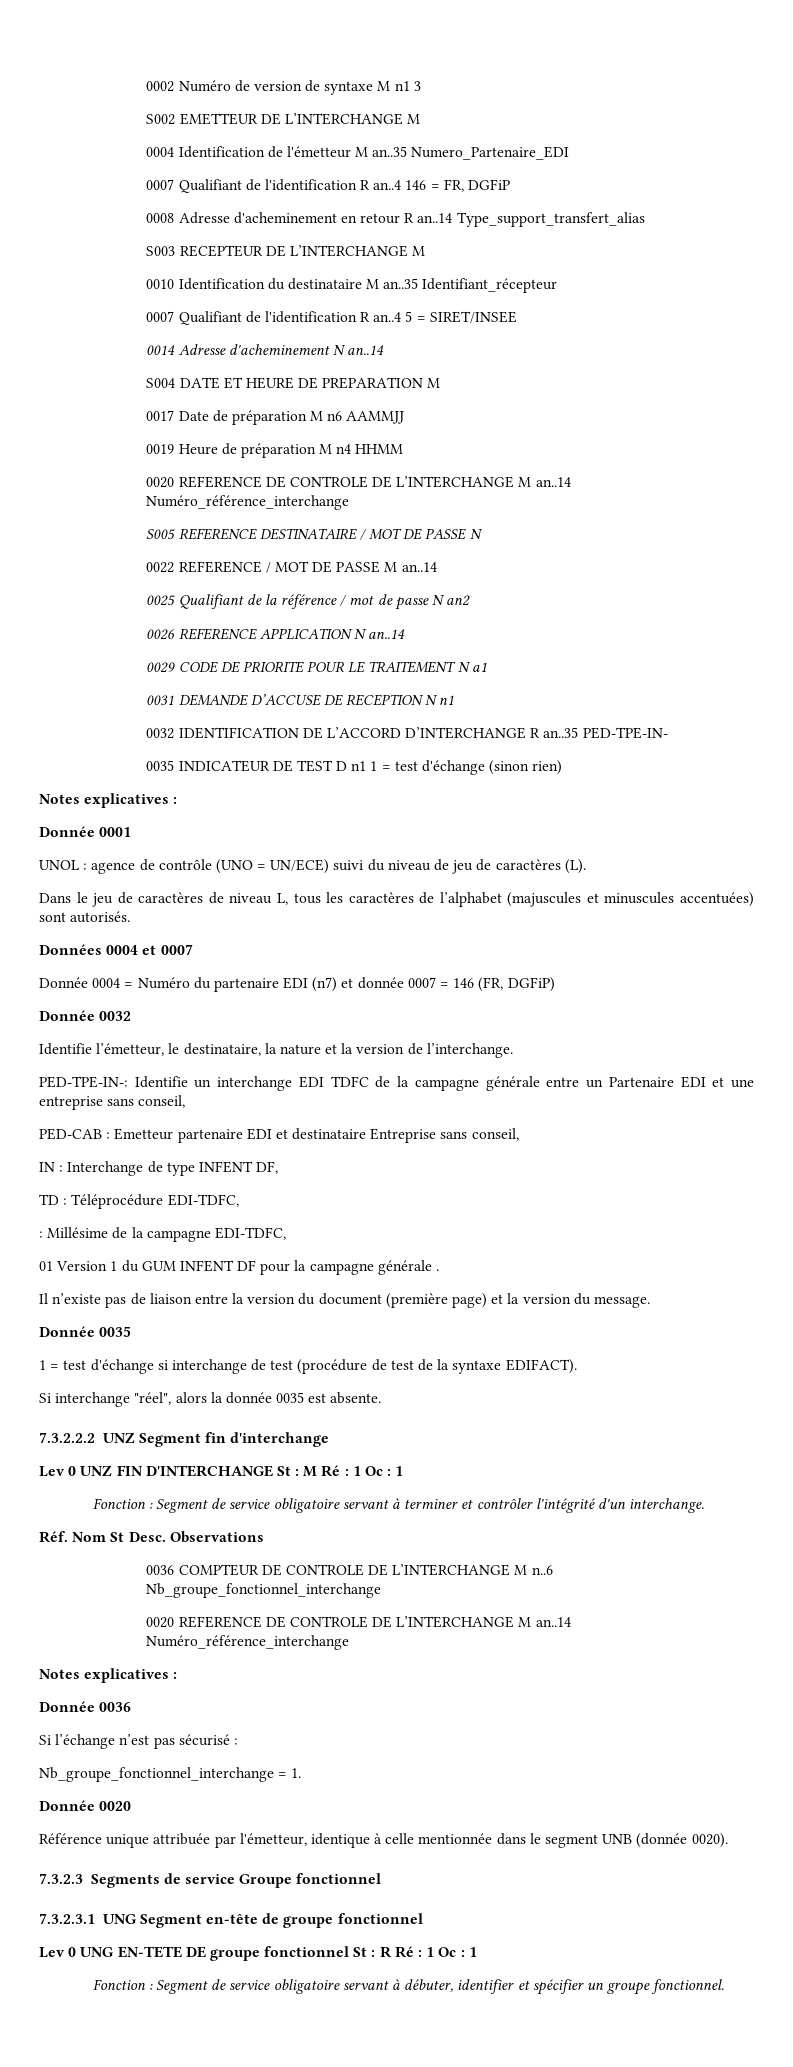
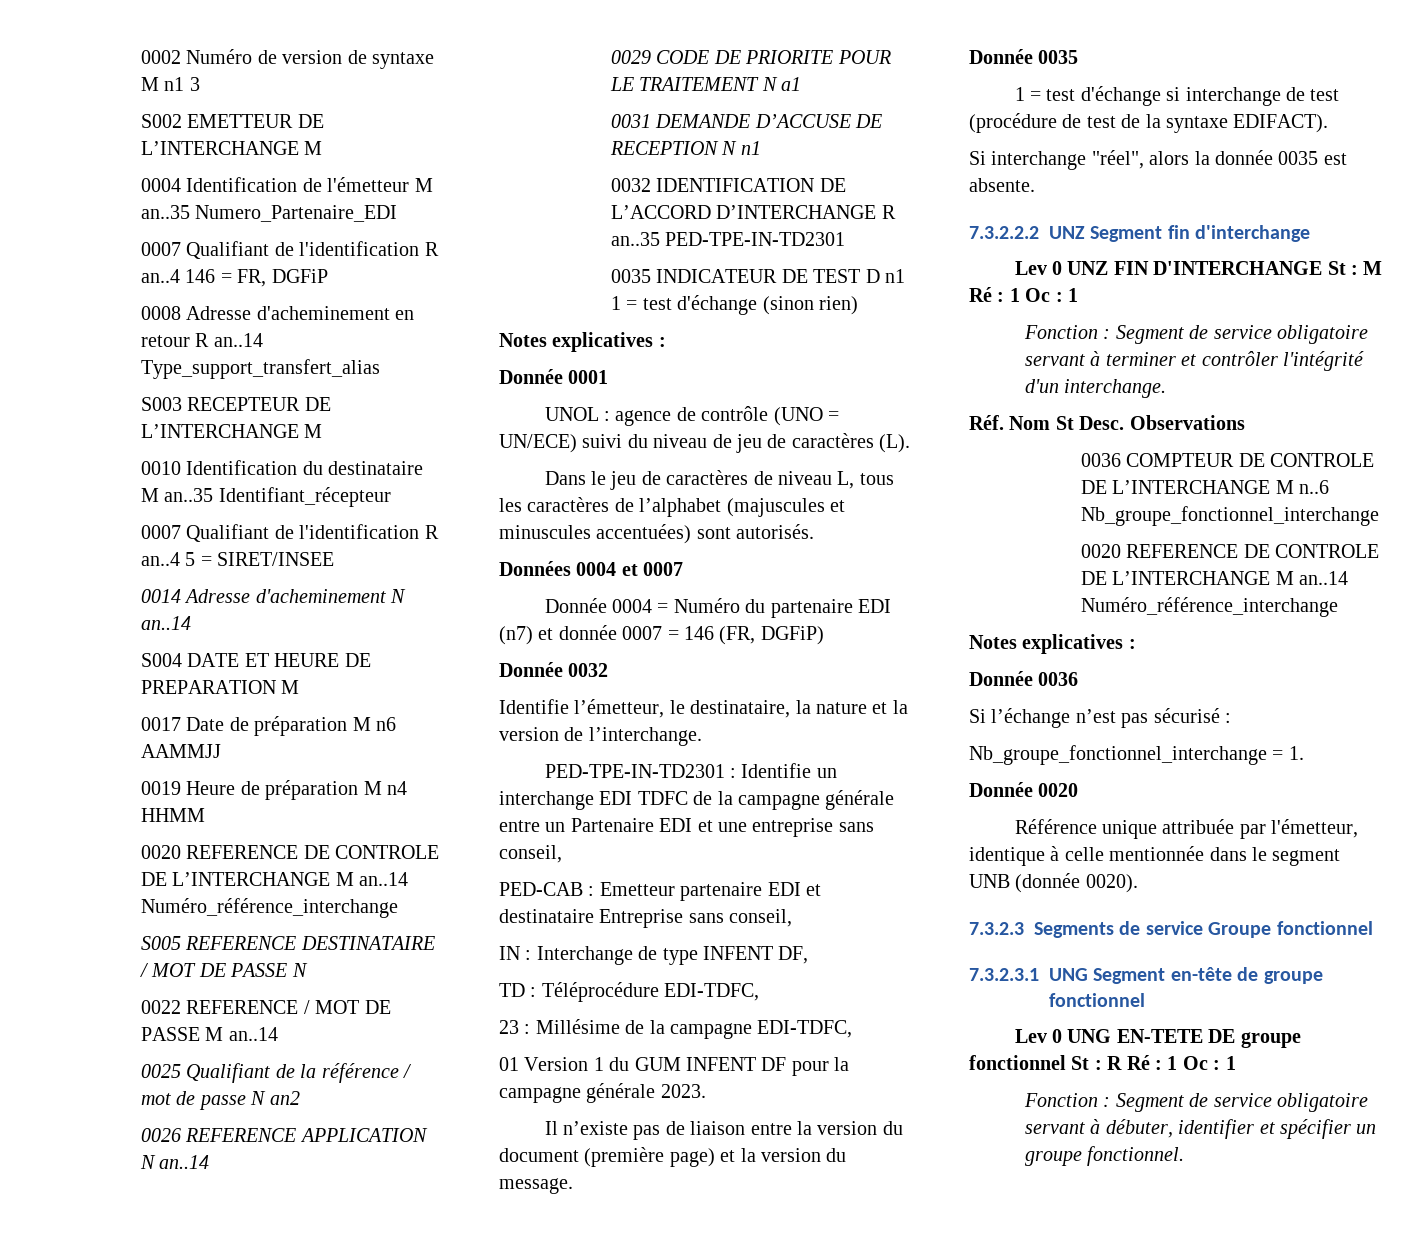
- 0032 IDENTIFICATION DE L’ACCORD D’INTERCHANGE R an..35 PED-TPE-IN-
+ 0032 IDENTIFICATION DE L’ACCORD D’INTERCHANGE R an..35 PED-TPE-IN-TD2301
- PED-TPE-IN-: Identifie un interchange EDI TDFC de la campagne générale entre un Partenaire EDI et une entreprise sans conseil,
+ PED-TPE-IN-TD2301 : Identifie un interchange EDI TDFC de la campagne générale entre un Partenaire EDI et une entreprise sans conseil,
- : Millésime de la campagne EDI-TDFC,
+ 23 : Millésime de la campagne EDI-TDFC,
- 01 Version 1 du GUM INFENT DF pour la campagne générale .
+ 01 Version 1 du GUM INFENT DF pour la campagne générale 2023.

